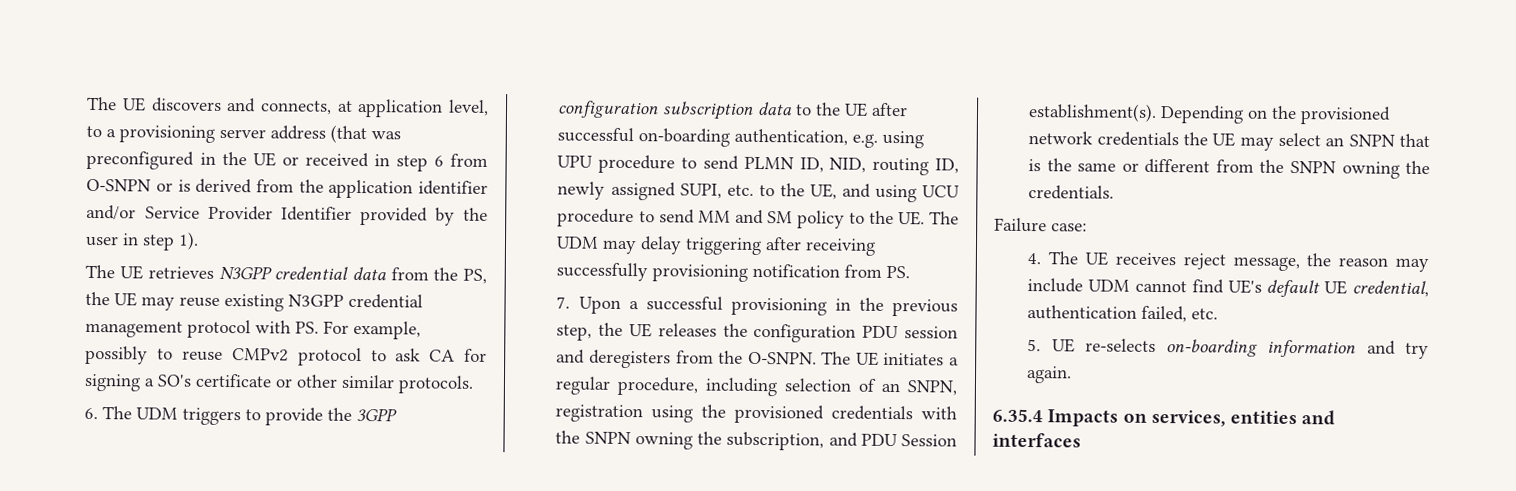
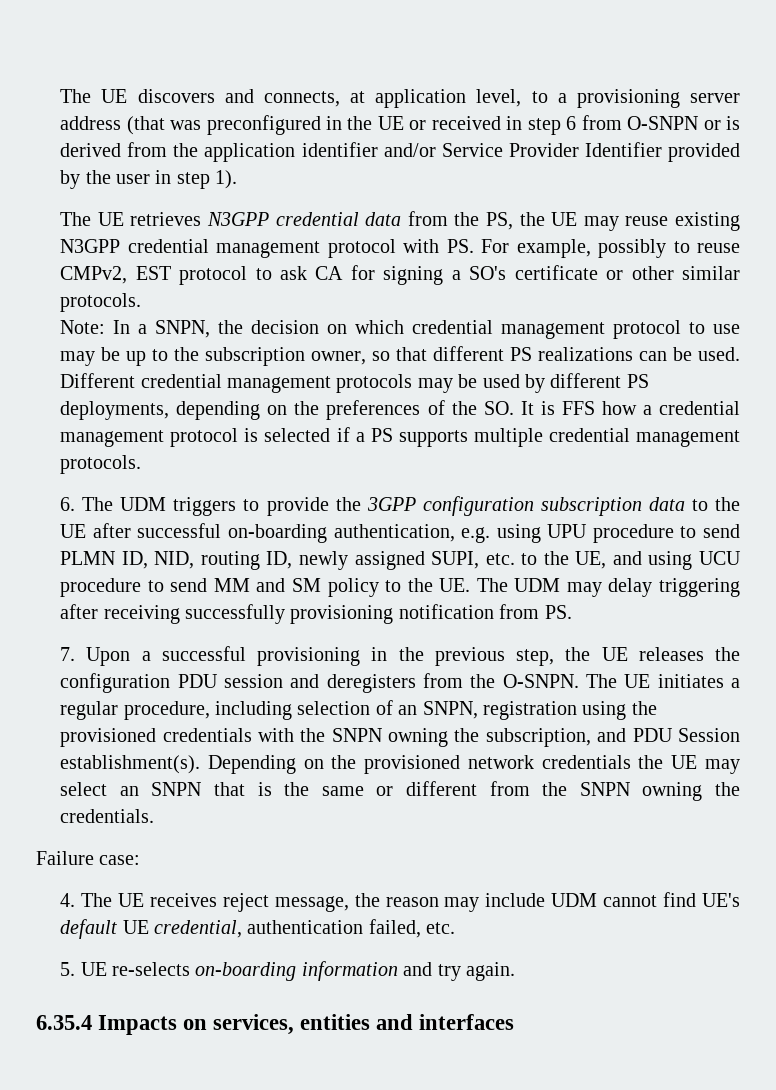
- The UE retrieves N3GPP credential data from the PS, the UE may reuse existing N3GPP credential management protocol with PS. For example, possibly to reuse CMPv2 protocol to ask CA for signing a SO's certificate or other similar protocols.
+ The UE retrieves N3GPP credential data from the PS, the UE may reuse existing N3GPP credential management protocol with PS. For example, possibly to reuse CMPv2, EST protocol to ask CA for signing a SO's certificate or other similar protocols.
+ Note: In a SNPN, the decision on which credential management protocol to use may be up to the subscription owner, so that different PS realizations can be used. Different credential management protocols may be used by different PS deployments, depending on the preferences of the SO. It is FFS how a credential management protocol is selected if a PS supports multiple credential management protocols.

